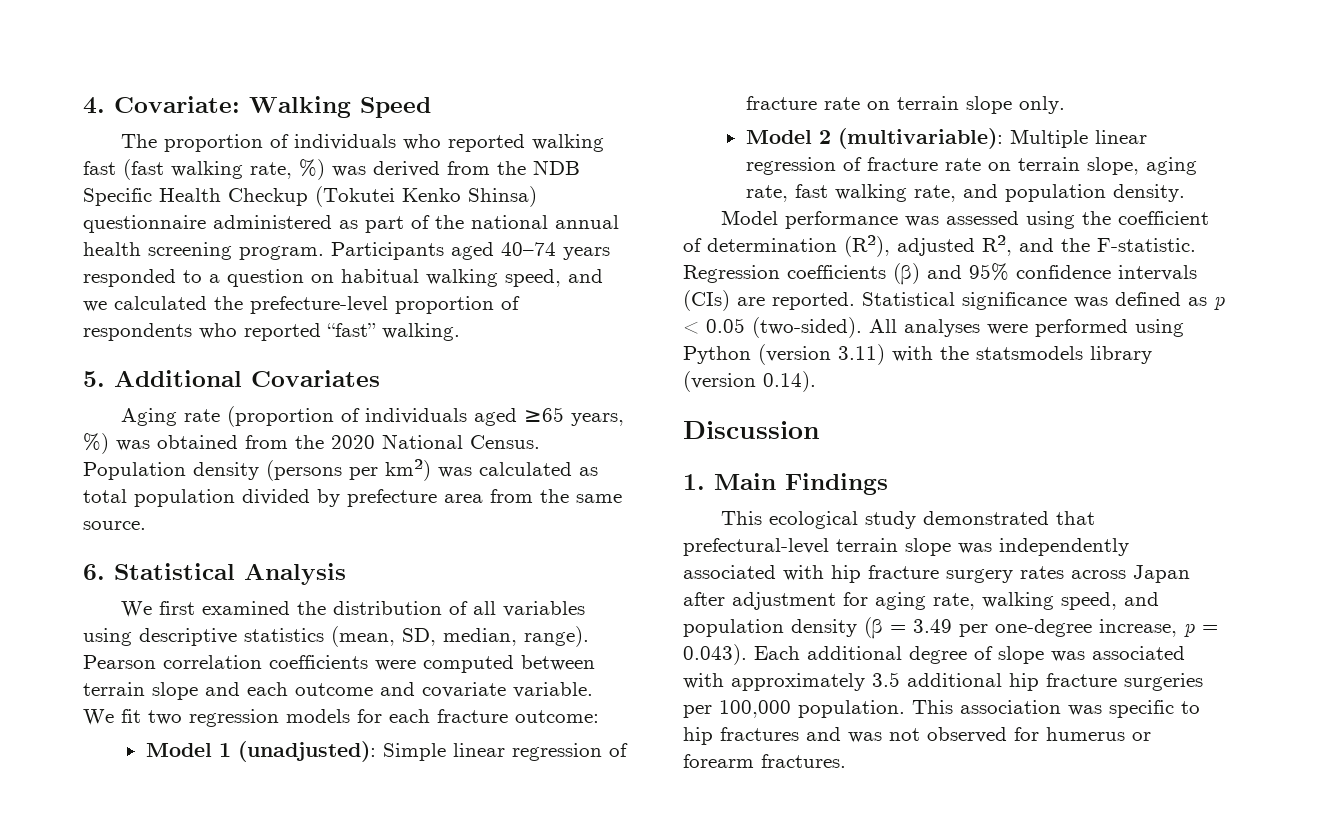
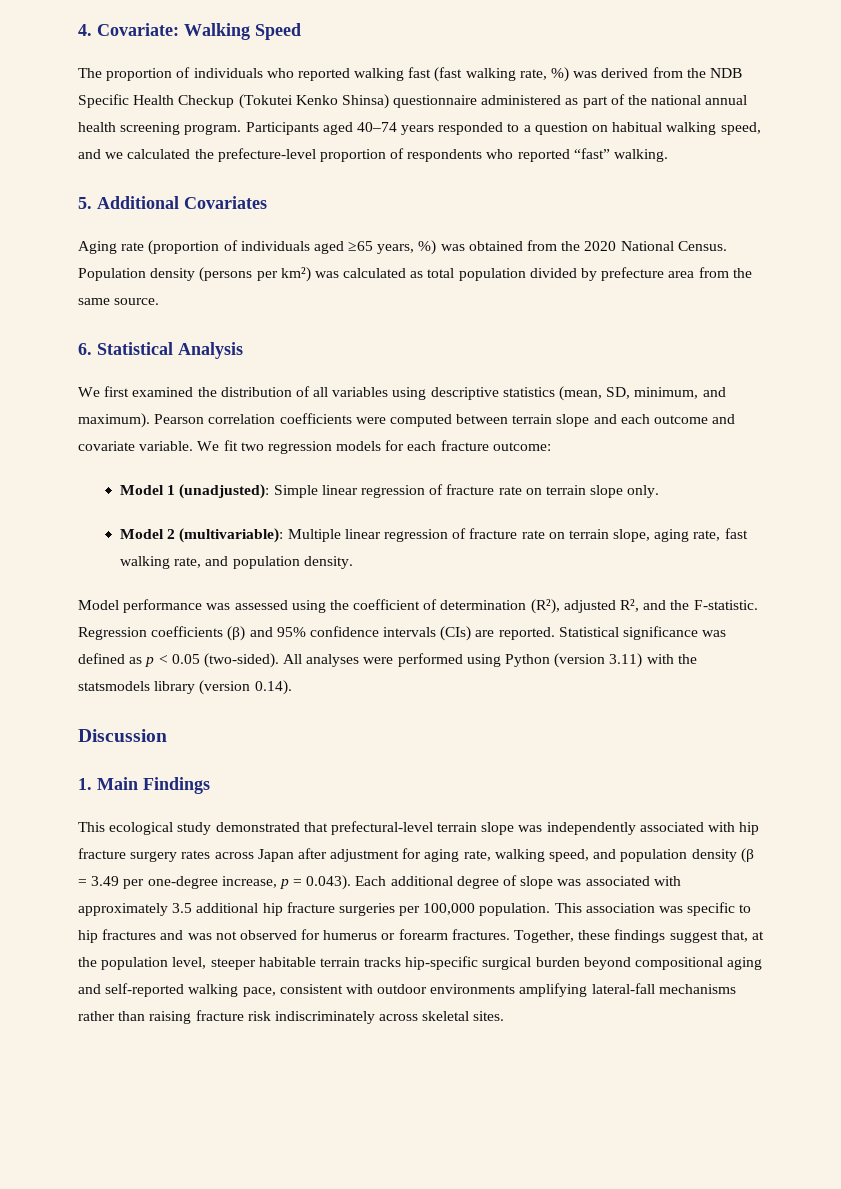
- We first examined the distribution of all variables using descriptive statistics (mean, SD, median, range).
+ We first examined the distribution of all variables using descriptive statistics (mean, SD, minimum, and maximum).
+ Together, these findings suggest that, at the population level, steeper habitable terrain tracks hip-specific surgical burden beyond compositional aging and self-reported walking pace, consistent with outdoor environments amplifying lateral-fall mechanisms rather than raising fracture risk indiscriminately across skeletal sites.

